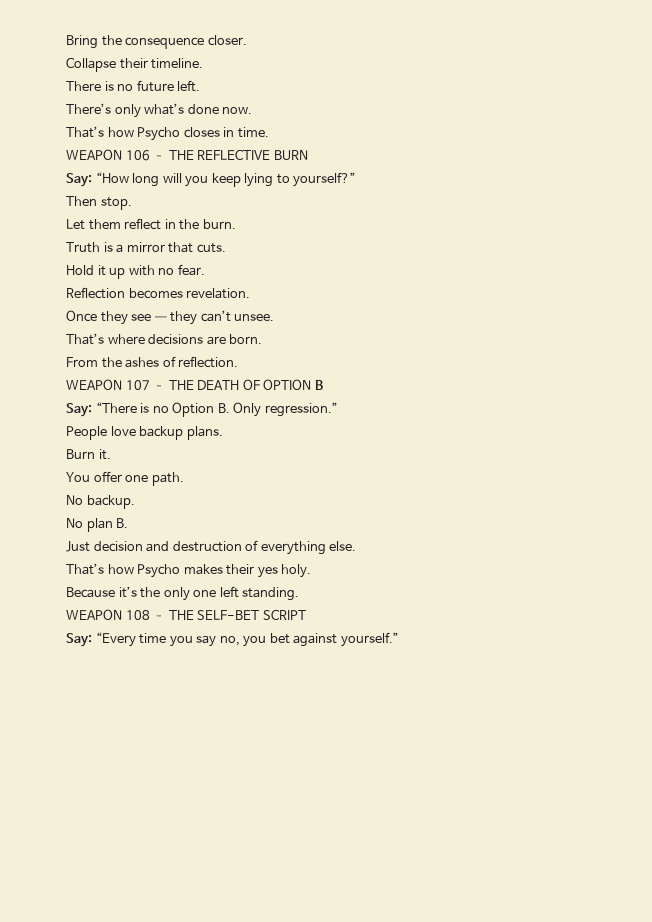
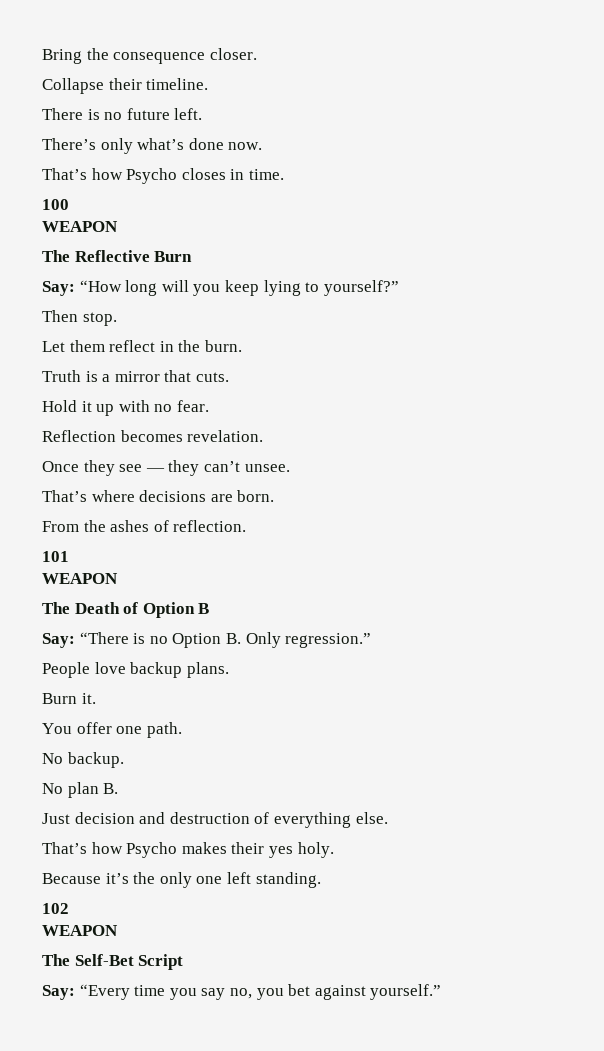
- WEAPON 106 – THE REFLECTIVE BURN
+ 100
+ WEAPON
+ The Reflective Burn
- WEAPON 107 – THE DEATH OF OPTION B
+ 101
+ WEAPON
+ The Death of Option B
- WEAPON 108 – THE SELF-BET SCRIPT
+ 102
+ WEAPON
+ The Self-Bet Script

